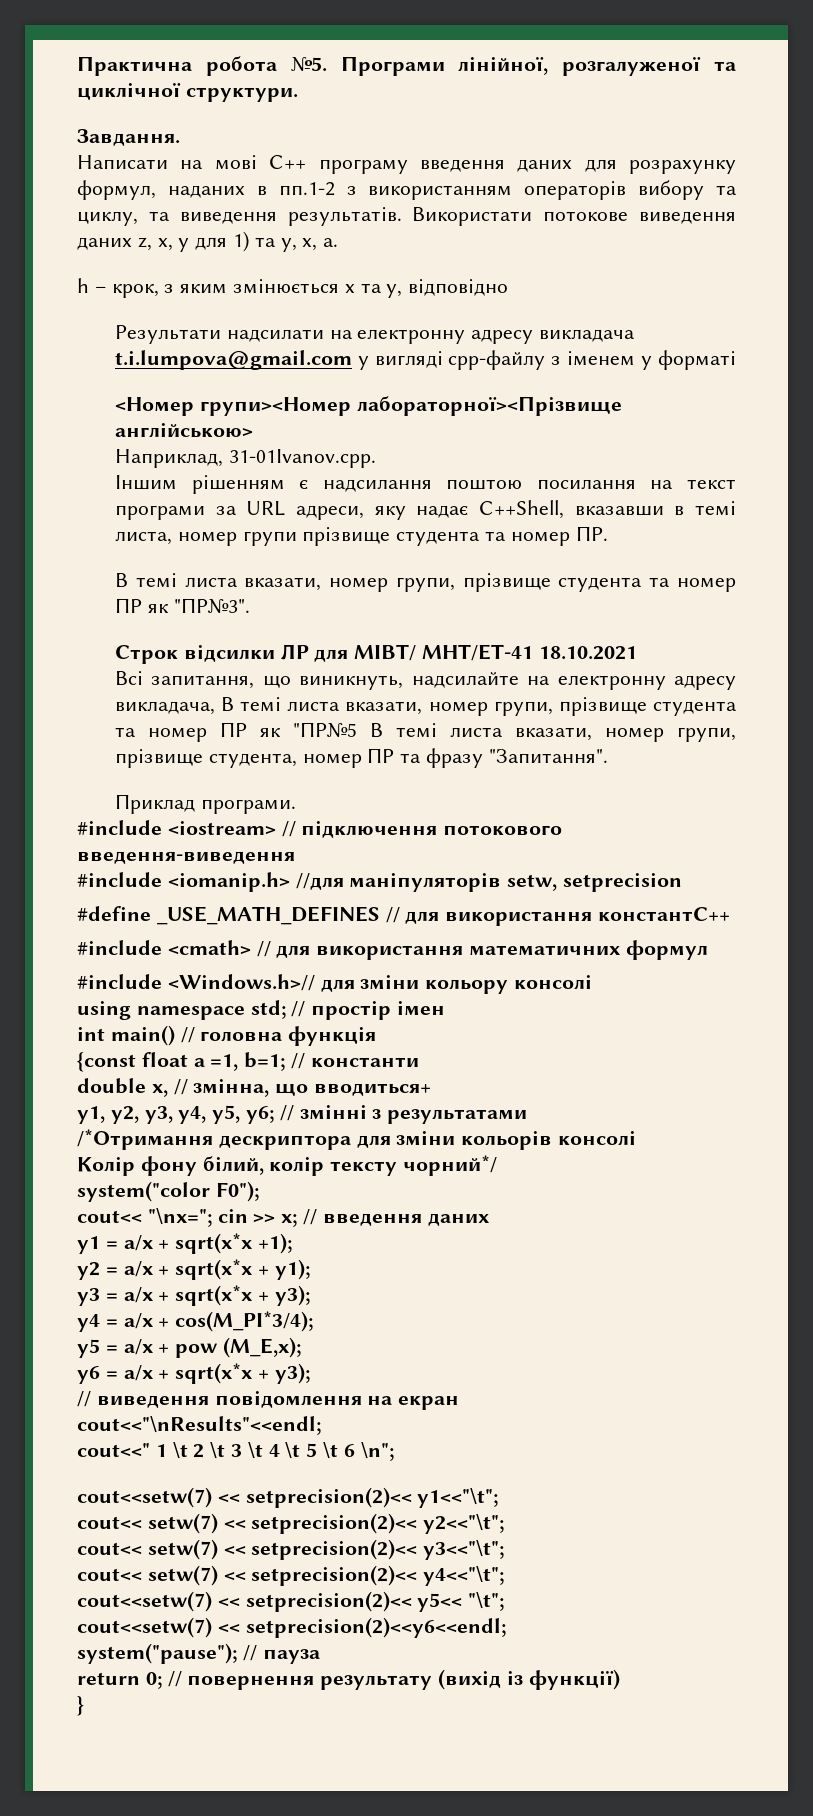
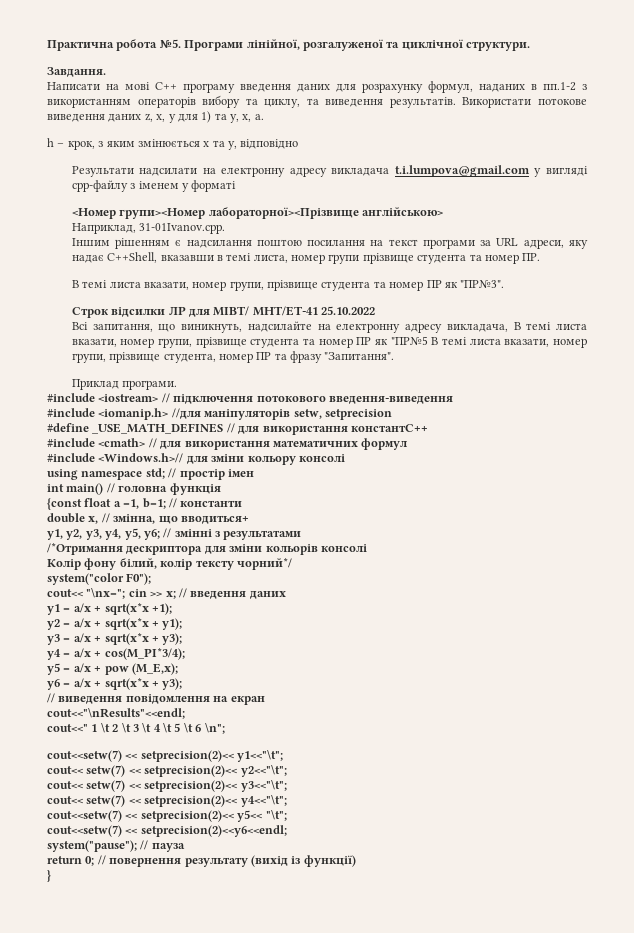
- Строк відсилки ЛР для МІВТ/ МНТ/ЕТ-41 18.10.2021
+ Строк відсилки ЛР для МІВТ/ МНТ/ЕТ-41 25.10.2022

